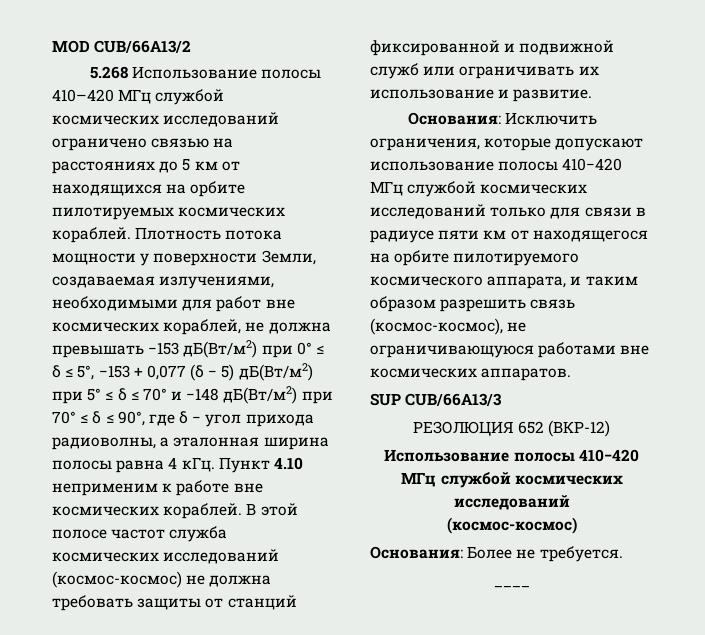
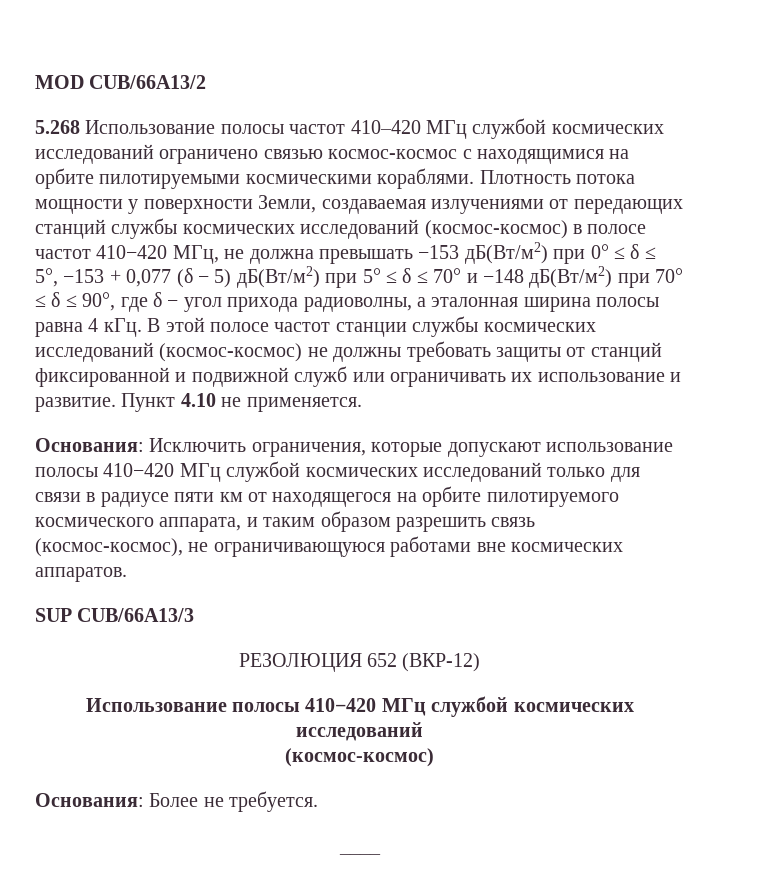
- 5.268 Использование полосы 410–420 МГц службой космических исследований ограничено связью на расстояниях до 5 км от находящихся на орбите пилотируемых космических кораблей.
+ 5.268 Использование полосы частот 410–420 МГц службой космических исследований ограничено связью космос-космос с находящимися на орбите пилотируемыми космическими кораблями.
- Плотность потока мощности у поверхности Земли, создаваемая излучениями, необходимыми для работ вне космических кораблей, не должна превышать −153 дБ(Вт/м2) при 0° ≤ δ ≤ 5°, −153 + 0,077 (δ − 5) дБ(Вт/м2) при 5° ≤ δ ≤ 70° и −148 дБ(Вт/м2) при 70° ≤ δ ≤ 90°, где δ − угол прихода радиоволны, а эталонная ширина полосы равна 4 кГц.
+ Плотность потока мощности у поверхности Земли, создаваемая излучениями от передающих станций службы космических исследований (космос-космос) в полосе частот 410−420 МГц, не должна превышать −153 дБ(Вт/м2) при 0° ≤ δ ≤ 5°, −153 + 0,077 (δ − 5) дБ(Вт/м2) при 5° ≤ δ ≤ 70° и −148 дБ(Вт/м2) при 70° ≤ δ ≤ 90°, где δ − угол прихода радиоволны, а эталонная ширина полосы равна 4 кГц.
- Пункт 4.10 неприменим к работе вне космических кораблей.
- В этой полосе частот служба космических исследований (космос-космос) не должна требовать защиты от станций фиксированной и подвижной служб или ограничивать их использование и развитие.
+ В этой полосе частот станции службы космических исследований (космос-космос) не должны требовать защиты от станций фиксированной и подвижной служб или ограничивать их использование и развитие. Пункт 4.10 не применяется.

